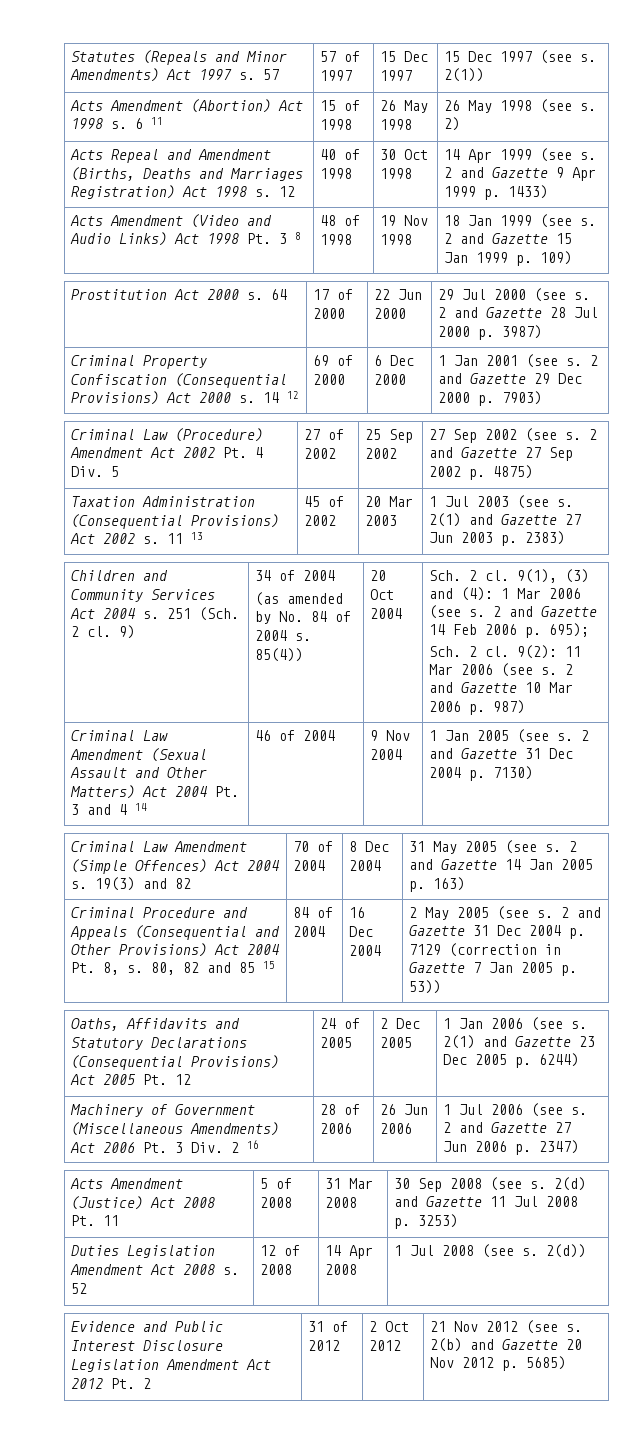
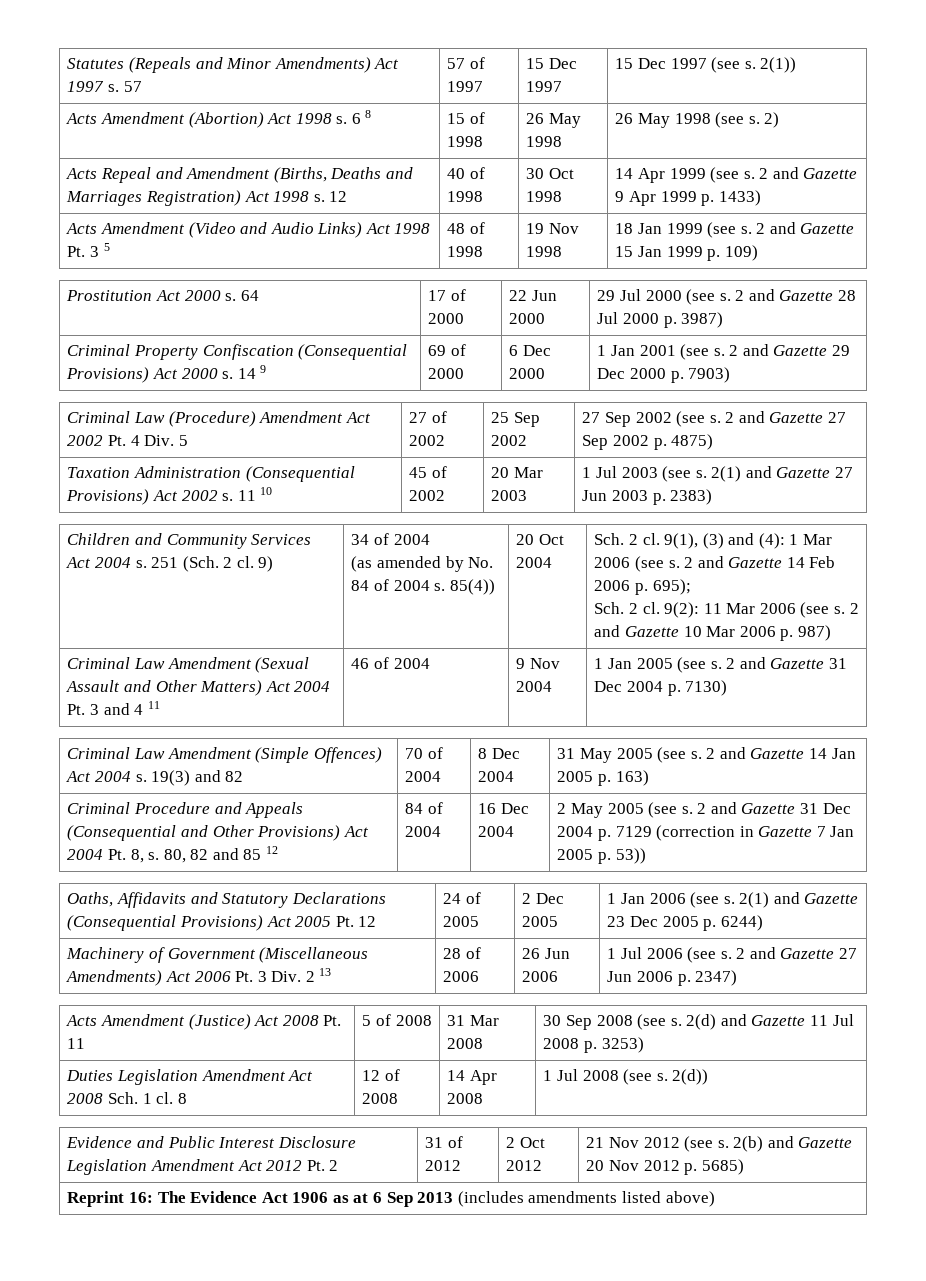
- Acts Amendment (Abortion) Act 1998 s. 6 11 | 15 of 1998 | 26 May 1998 | 26 May 1998 (see s. 2)
+ Acts Amendment (Abortion) Act 1998 s. 6 8 | 15 of 1998 | 26 May 1998 | 26 May 1998 (see s. 2)
- Acts Amendment (Video and Audio Links) Act 1998 Pt. 3 8 | 48 of 1998 | 19 Nov 1998 | 18 Jan 1999 (see s. 2 and Gazette 15 Jan 1999 p. 109)
+ Acts Amendment (Video and Audio Links) Act 1998 Pt. 3 5 | 48 of 1998 | 19 Nov 1998 | 18 Jan 1999 (see s. 2 and Gazette 15 Jan 1999 p. 109)
- Criminal Property Confiscation (Consequential Provisions) Act 2000 s. 14 12 | 69 of 2000 | 6 Dec 2000 | 1 Jan 2001 (see s. 2 and Gazette 29 Dec 2000 p. 7903)
+ Criminal Property Confiscation (Consequential Provisions) Act 2000 s. 14 9 | 69 of 2000 | 6 Dec 2000 | 1 Jan 2001 (see s. 2 and Gazette 29 Dec 2000 p. 7903)
- Taxation Administration (Consequential Provisions) Act 2002 s. 11 13 | 45 of 2002 | 20 Mar 2003 | 1 Jul 2003 (see s. 2(1) and Gazette 27 Jun 2003 p. 2383)
+ Taxation Administration (Consequential Provisions) Act 2002 s. 11 10 | 45 of 2002 | 20 Mar 2003 | 1 Jul 2003 (see s. 2(1) and Gazette 27 Jun 2003 p. 2383)
- Criminal Law Amendment (Sexual Assault and Other Matters) Act 2004 Pt. 3 and 4 14 | 46 of 2004 | 9 Nov 2004 | 1 Jan 2005 (see s. 2 and Gazette 31 Dec 2004 p. 7130)
+ Criminal Law Amendment (Sexual Assault and Other Matters) Act 2004 Pt. 3 and 4 11 | 46 of 2004 | 9 Nov 2004 | 1 Jan 2005 (see s. 2 and Gazette 31 Dec 2004 p. 7130)
- 80, 82 and 85 15
+ 80, 82 and 85 12
- Machinery of Government (Miscellaneous Amendments) Act 2006 Pt. 3 Div. 2 16 | 28 of 2006 | 26 Jun 2006 | 1 Jul 2006 (see s. 2 and Gazette 27 Jun 2006 p. 2347)
+ Machinery of Government (Miscellaneous Amendments) Act 2006 Pt. 3 Div. 2 13 | 28 of 2006 | 26 Jun 2006 | 1 Jul 2006 (see s. 2 and Gazette 27 Jun 2006 p. 2347)
- Duties Legislation Amendment Act 2008 s. 52 | 12 of 2008 | 14 Apr 2008 | 1 Jul 2008 (see s. 2(d))
+ Duties Legislation Amendment Act 2008 Sch. 1 cl. 8 | 12 of 2008 | 14 Apr 2008 | 1 Jul 2008 (see s. 2(d))
+ Reprint 16: The Evidence Act 1906 as at 6 Sep 2013 (includes amendments listed above)

